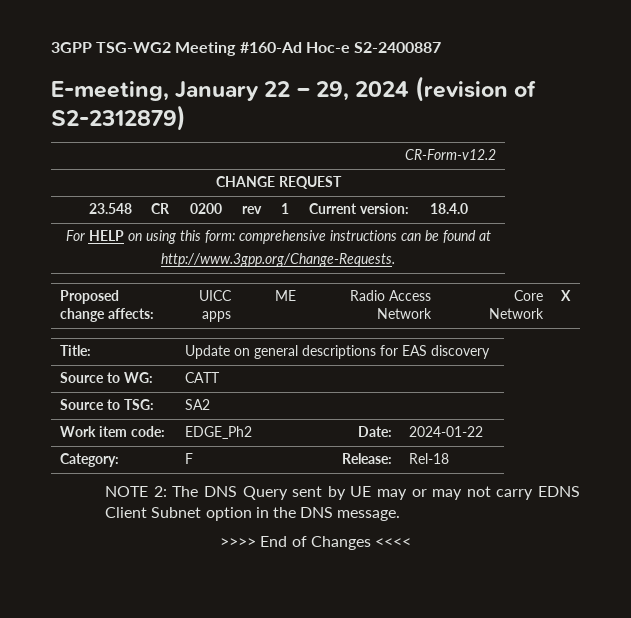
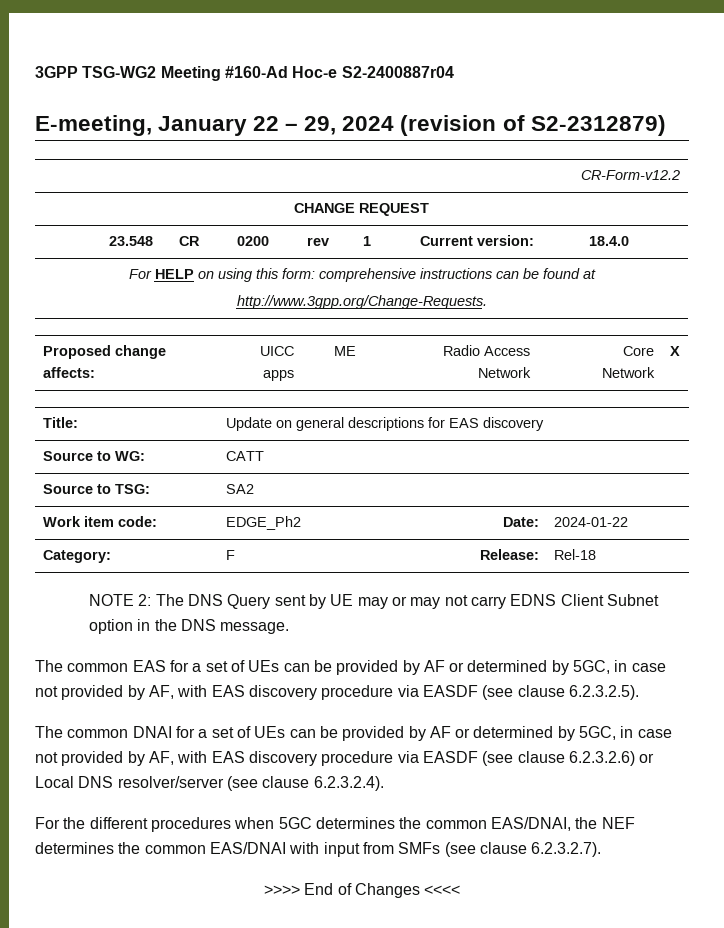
- 3GPP TSG-WG2 Meeting #160-Ad Hoc-e S2-2400887
+ 3GPP TSG-WG2 Meeting #160-Ad Hoc-e S2-2400887r04
+ The common EAS for a set of UEs can be provided by AF or determined by 5GC, in case not provided by AF, with EAS discovery procedure via EASDF (see clause 6.2.3.2.5).
+ The common DNAI for a set of UEs can be provided by AF or determined by 5GC, in case not provided by AF, with EAS discovery procedure via EASDF (see clause 6.2.3.2.6) or Local DNS resolver/server (see clause 6.2.3.2.4).
+ For the different procedures when 5GC determines the common EAS/DNAI, the NEF determines the common EAS/DNAI with input from SMFs (see clause 6.2.3.2.7).

